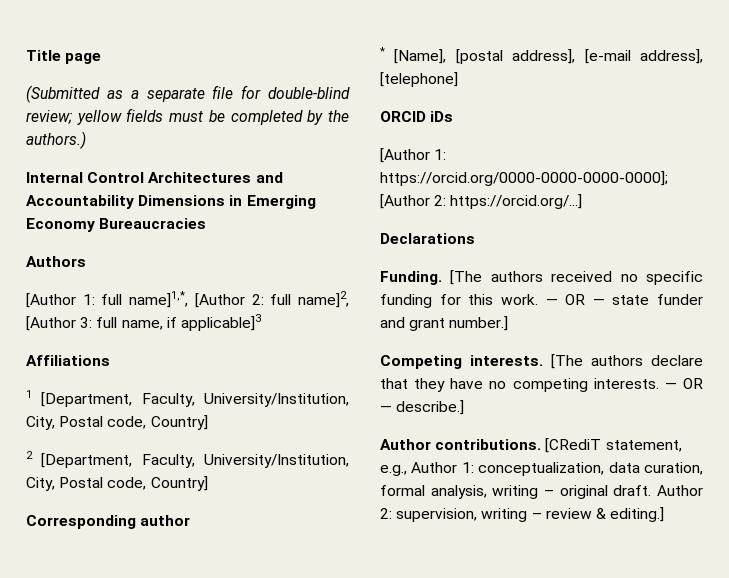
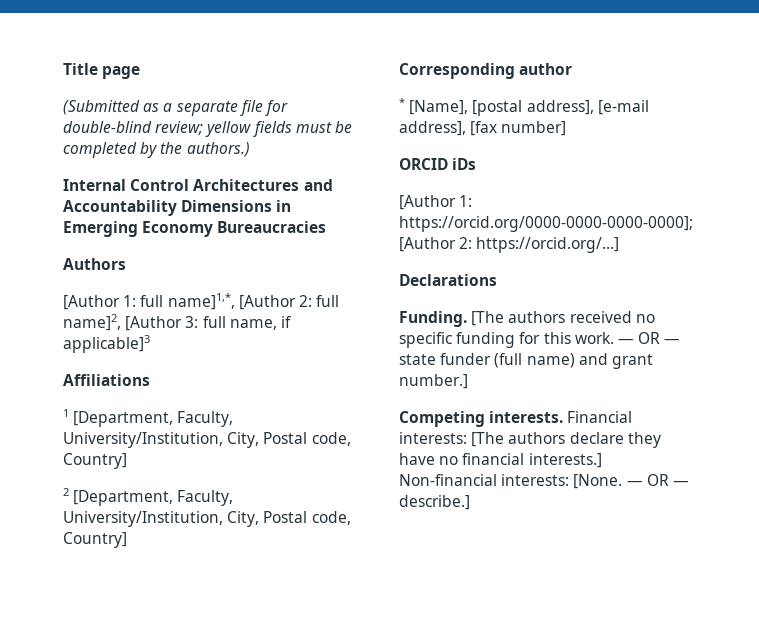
- * [Name], [postal address], [e-mail address], [telephone]
+ * [Name], [postal address], [e-mail address], [fax number]
- — OR — state funder and grant number.]
+ — OR — state funder (full name) and grant number.]
- [The authors declare that they have no competing interests.
+ Financial interests: [The authors declare they have no financial interests.] Non-financial interests: [None.
- Author contributions. [CRediT statement, e.g., Author 1: conceptualization, data curation, formal analysis, writing – original draft. Author 2: supervision, writing – review & editing.]

